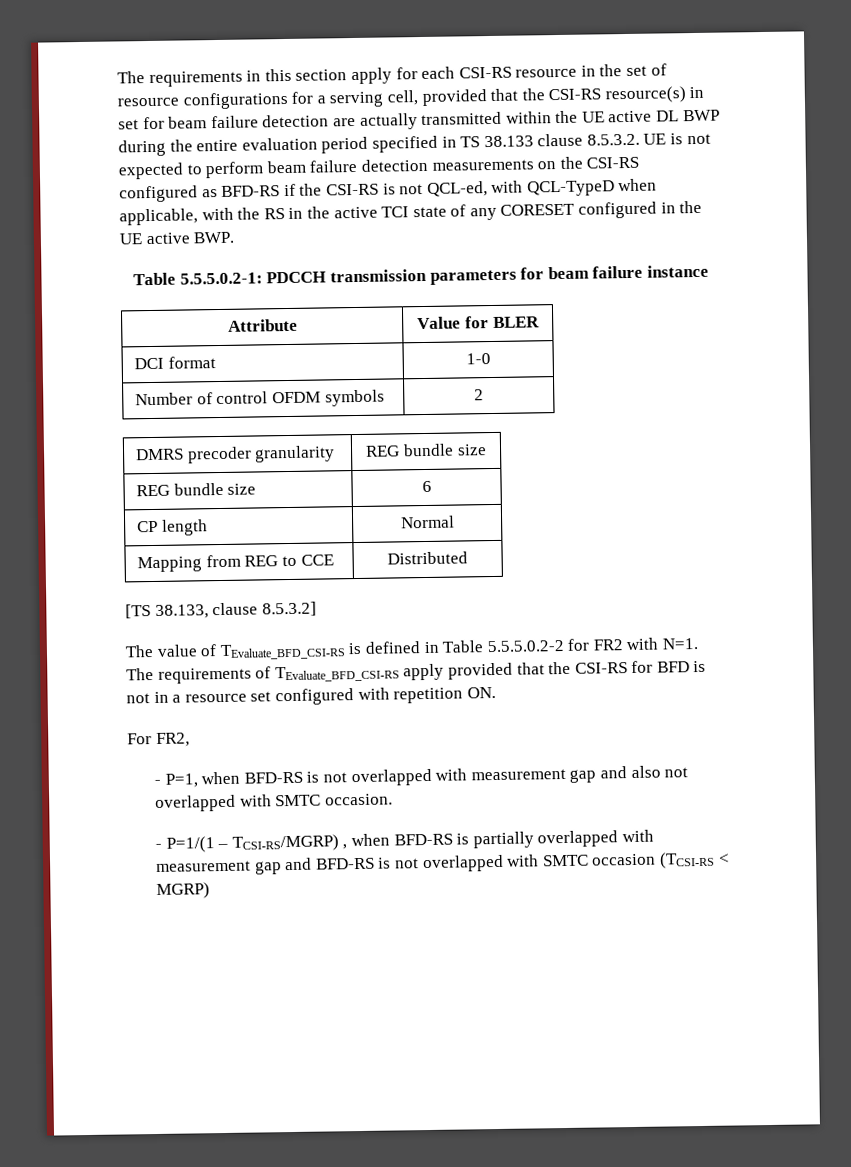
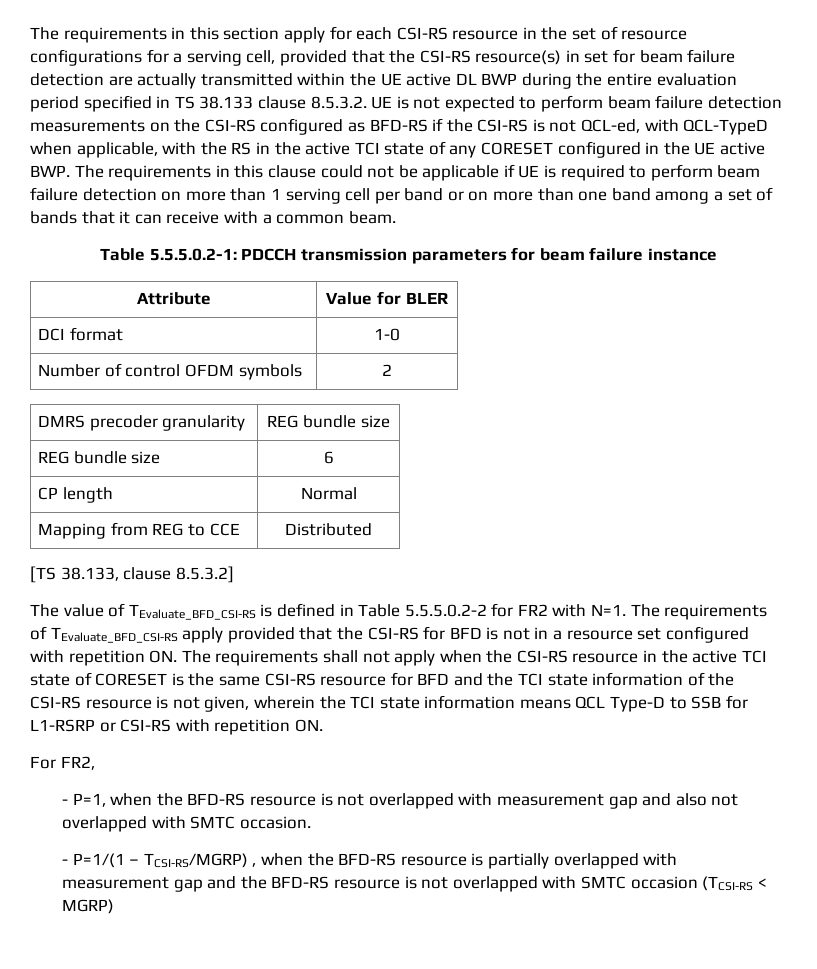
- The requirements in this section apply for each CSI-RS resource in the set of resource configurations for a serving cell, provided that the CSI-RS resource(s) in set for beam failure detection are actually transmitted within the UE active DL BWP during the entire evaluation period specified in TS 38.133 clause 8.5.3.2. UE is not expected to perform beam failure detection measurements on the CSI-RS configured as BFD-RS if the CSI-RS is not QCL-ed, with QCL-TypeD when applicable, with the RS in the active TCI state of any CORESET configured in the UE active BWP.
+ The requirements in this section apply for each CSI-RS resource in the set of resource configurations for a serving cell, provided that the CSI-RS resource(s) in set for beam failure detection are actually transmitted within the UE active DL BWP during the entire evaluation period specified in TS 38.133 clause 8.5.3.2. UE is not expected to perform beam failure detection measurements on the CSI-RS configured as BFD-RS if the CSI-RS is not QCL-ed, with QCL-TypeD when applicable, with the RS in the active TCI state of any CORESET configured in the UE active BWP. The requirements in this clause could not be applicable if UE is required to perform beam failure detection on more than 1 serving cell per band or on more than one band among a set of bands that it can receive with a common beam.
- The value of TEvaluate_BFD_CSI-RS is defined in Table 5.5.5.0.2-2 for FR2 with N=1. The requirements of TEvaluate_BFD_CSI-RS apply provided that the CSI-RS for BFD is not in a resource set configured with repetition ON.
+ The value of TEvaluate_BFD_CSI-RS is defined in Table 5.5.5.0.2-2 for FR2 with N=1. The requirements of TEvaluate_BFD_CSI-RS apply provided that the CSI-RS for BFD is not in a resource set configured with repetition ON. The requirements shall not apply when the CSI-RS resource in the active TCI state of CORESET is the same CSI-RS resource for BFD and the TCI state information of the CSI-RS resource is not given, wherein the TCI state information means QCL Type-D to SSB for L1-RSRP or CSI-RS with repetition ON.
- - P=1, when BFD-RS is not overlapped with measurement gap and also not overlapped with SMTC occasion.
+ - P=1, when the BFD-RS resource is not overlapped with measurement gap and also not overlapped with SMTC occasion.
- - P=1/(1 – TCSI-RS/MGRP) , when BFD-RS is partially overlapped with measurement gap and BFD-RS is not overlapped with SMTC occasion (TCSI-RS < MGRP)
+ - P=1/(1 – TCSI-RS/MGRP) , when the BFD-RS resource is partially overlapped with measurement gap and the BFD-RS resource is not overlapped with SMTC occasion (TCSI-RS < MGRP)

